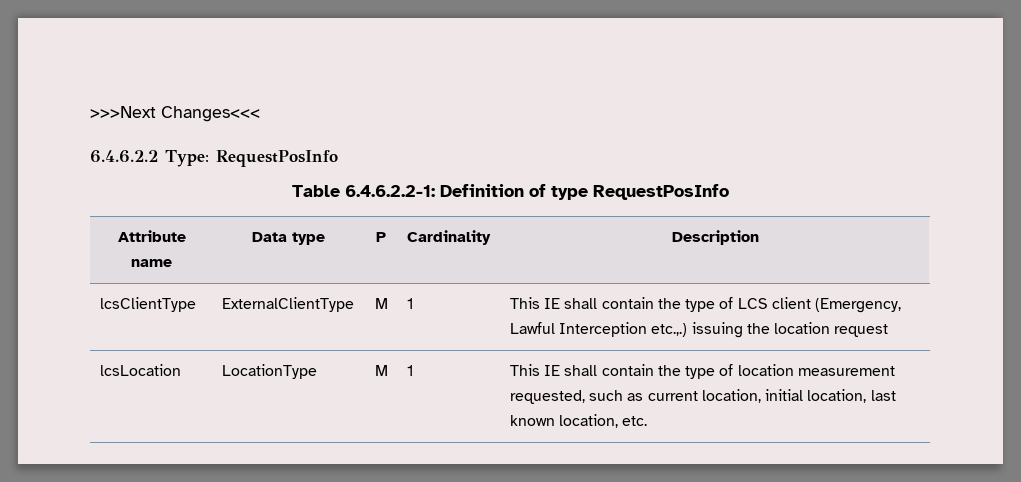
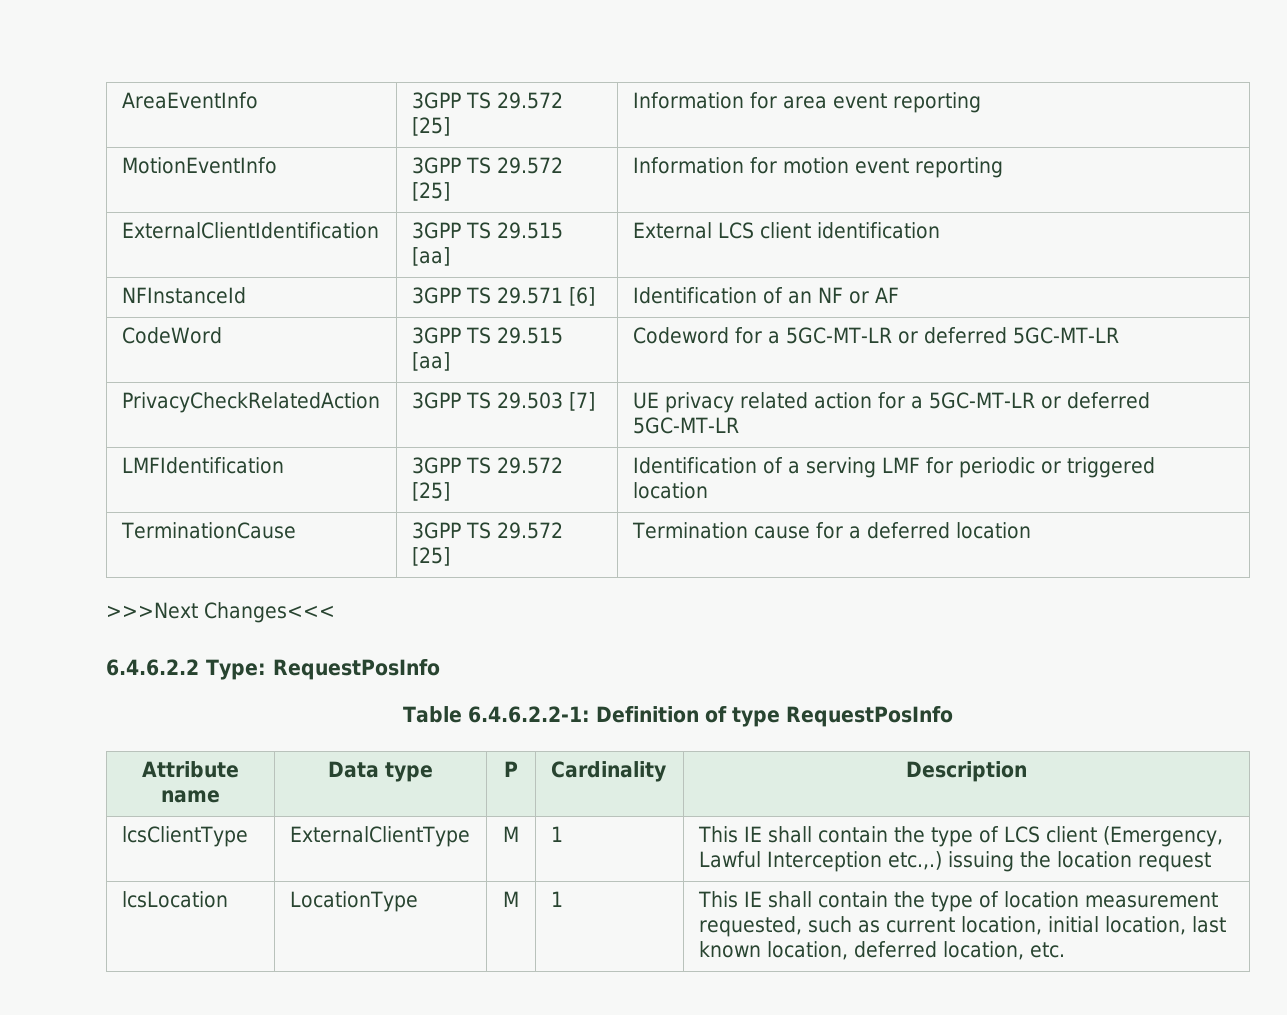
+ AreaEventInfo | 3GPP TS 29.572 [25] | Information for area event reporting
+ MotionEventInfo | 3GPP TS 29.572 [25] | Information for motion event reporting
+ ExternalClientIdentification | 3GPP TS 29.515 [aa] | External LCS client identification
+ NFInstanceId | 3GPP TS 29.571 [6] | Identification of an NF or AF
+ CodeWord | 3GPP TS 29.515 [aa] | Codeword for a 5GC-MT-LR or deferred 5GC-MT-LR
+ PrivacyCheckRelatedAction | 3GPP TS 29.503 [7] | UE privacy related action for a 5GC-MT-LR or deferred 5GC-MT-LR
+ LMFIdentification | 3GPP TS 29.572 [25] | Identification of a serving LMF for periodic or triggered location
+ TerminationCause | 3GPP TS 29.572 [25] | Termination cause for a deferred location
- lcsLocation | LocationType | M | 1 | This IE shall contain the type of location measurement requested, such as current location, initial location, last known location, etc.
+ lcsLocation | LocationType | M | 1 | This IE shall contain the type of location measurement requested, such as current location, initial location, last known location, deferred location, etc.

